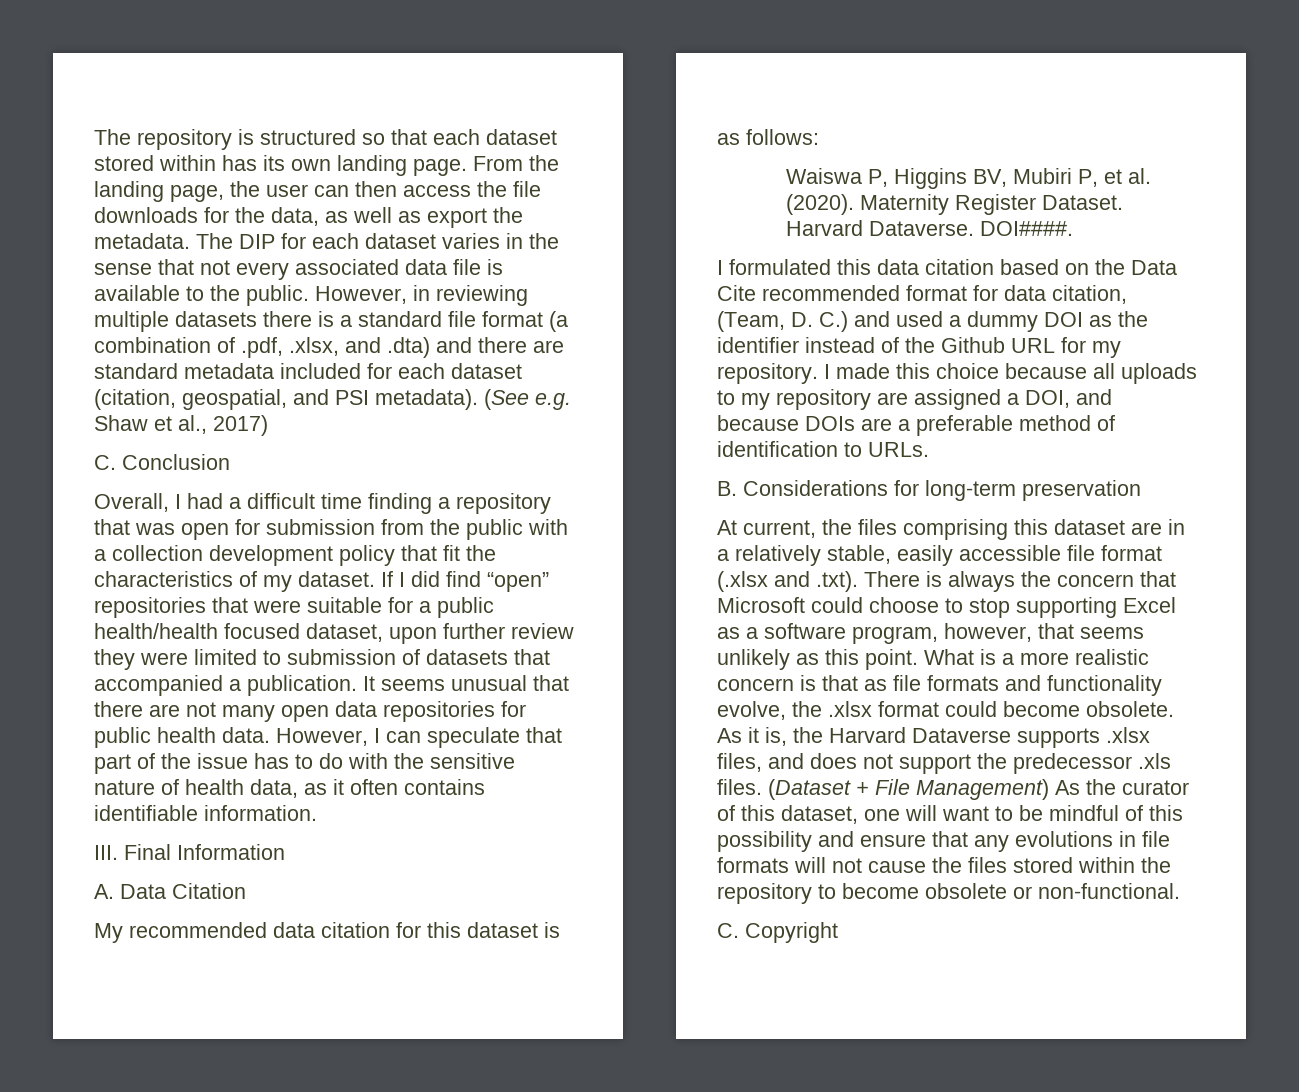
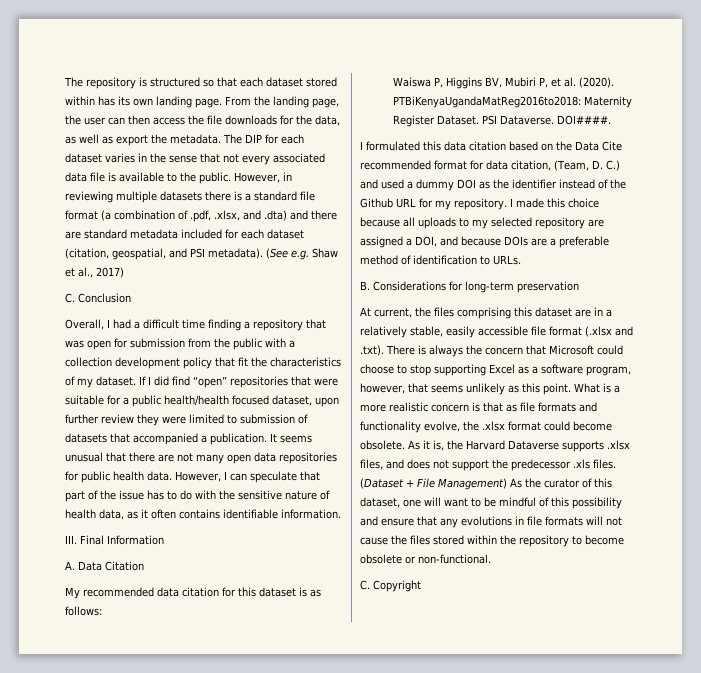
- Maternity Register Dataset.
+ PTBiKenyaUgandaMatReg2016to2018: Maternity Register Dataset.
- Harvard Dataverse.
+ PSI Dataverse.
- I made this choice because all uploads to my repository are assigned a DOI, and because DOIs are a preferable method of identification to URLs.
+ I made this choice because all uploads to my selected repository are assigned a DOI, and because DOIs are a preferable method of identification to URLs.

